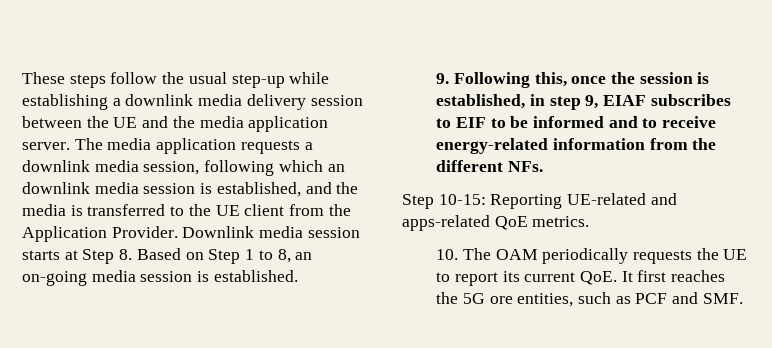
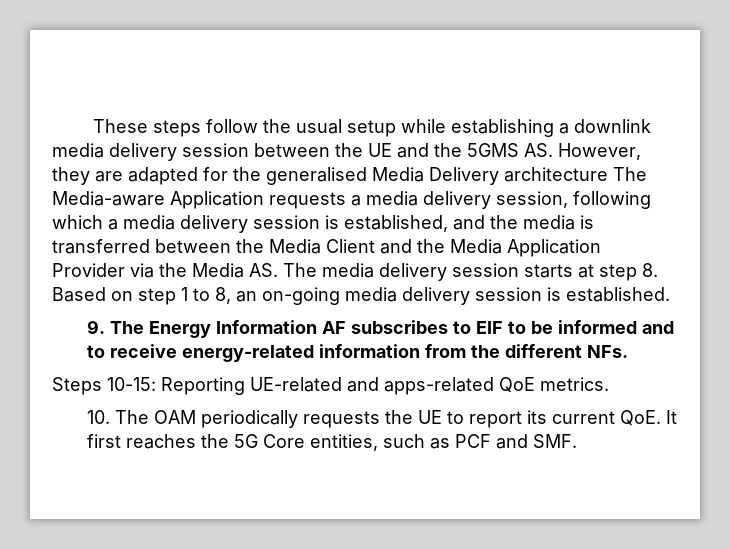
- These steps follow the usual step-up while establishing a downlink media delivery session between the UE and the media application server. The media application requests a downlink media session, following which an downlink media session is established, and the media is transferred to the UE client from the Application Provider. Downlink media session starts at Step 8. Based on Step 1 to 8, an on-going media session is established.
+ These steps follow the usual setup while establishing a downlink media delivery session between the UE and the 5GMS AS. However, they are adapted for the generalised Media Delivery architecture The Media-aware Application requests a media delivery session, following which a media delivery session is established, and the media is transferred between the Media Client and the Media Application Provider via the Media AS. The media delivery session starts at step 8. Based on step 1 to 8, an on-going media delivery session is established.
- 9. Following this, once the session is established, in step 9, EIAF subscribes to EIF to be informed and to receive energy-related information from the different NFs.
+ 9. The Energy Information AF subscribes to EIF to be informed and to receive energy-related information from the different NFs.
- Step 10-15: Reporting UE-related and apps-related QoE metrics.
+ Steps 10-15: Reporting UE-related and apps-related QoE metrics.
- 10. The OAM periodically requests the UE to report its current QoE. It first reaches the 5G ore entities, such as PCF and SMF.
+ 10. The OAM periodically requests the UE to report its current QoE. It first reaches the 5G Core entities, such as PCF and SMF.

